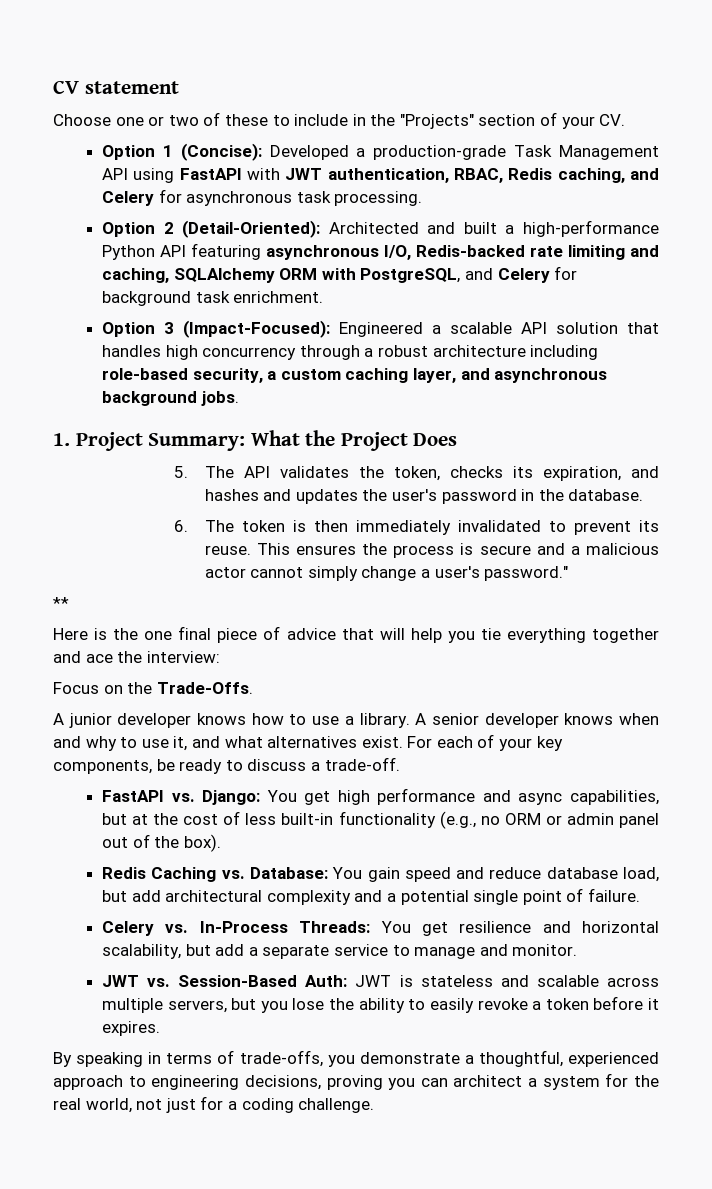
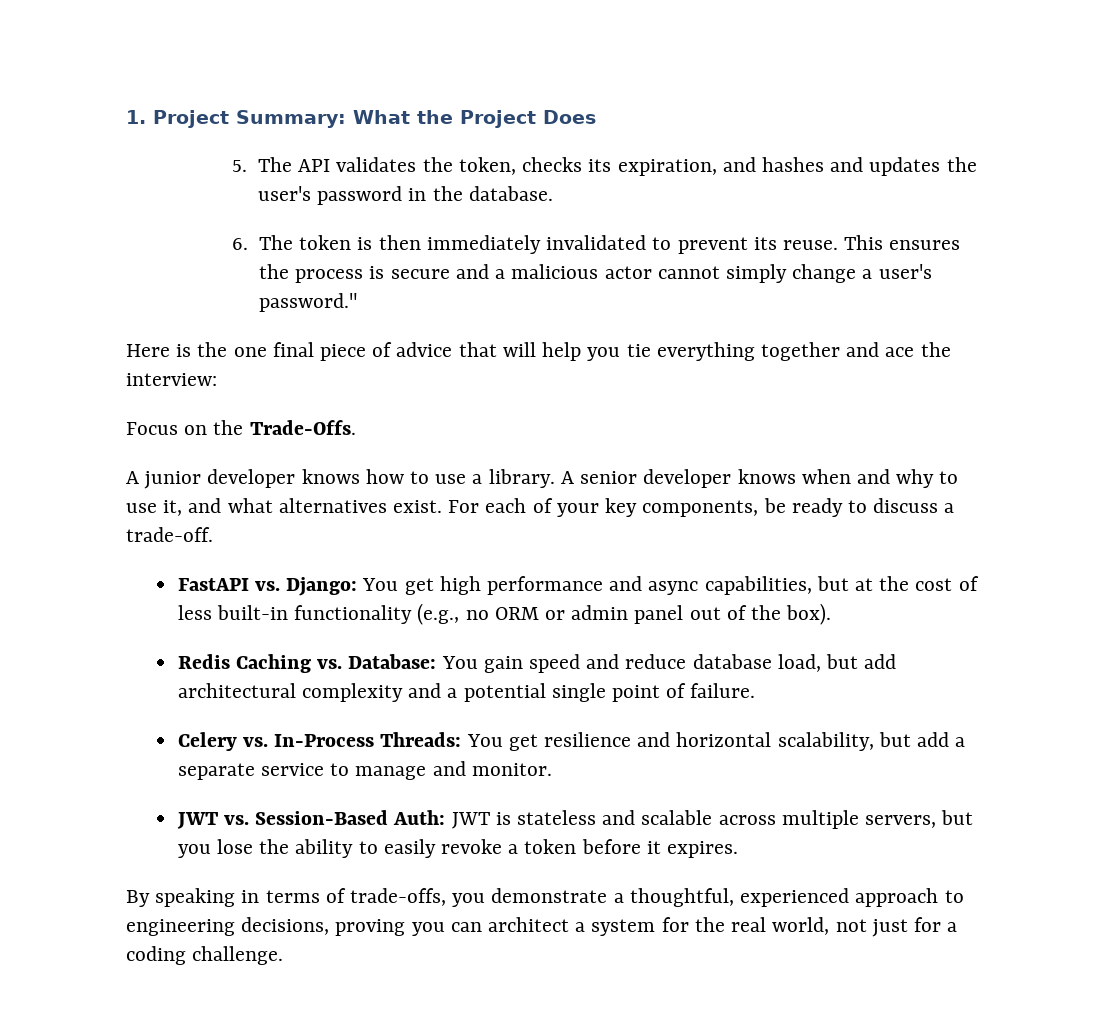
- CV statement
- Choose one or two of these to include in the "Projects" section of your CV.
- Option 1 (Concise): Developed a production-grade Task Management API using FastAPI with JWT authentication, RBAC, Redis caching, and Celery for asynchronous task processing.
- Option 2 (Detail-Oriented): Architected and built a high-performance Python API featuring asynchronous I/O, Redis-backed rate limiting and caching, SQLAlchemy ORM with PostgreSQL, and Celery for background task enrichment.
- Option 3 (Impact-Focused): Engineered a scalable API solution that handles high concurrency through a robust architecture including role-based security, a custom caching layer, and asynchronous background jobs.
- **

